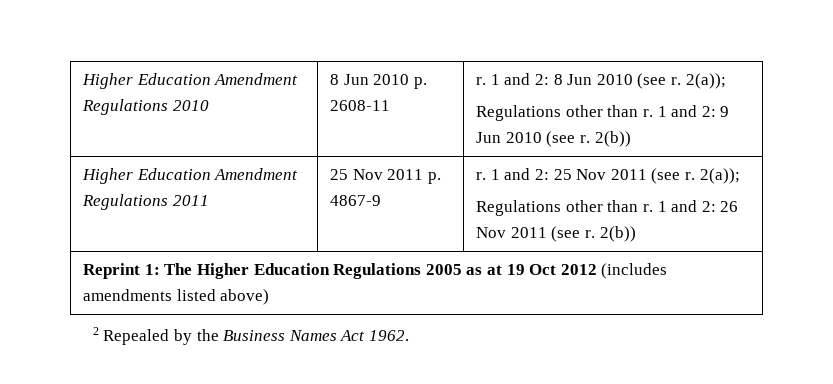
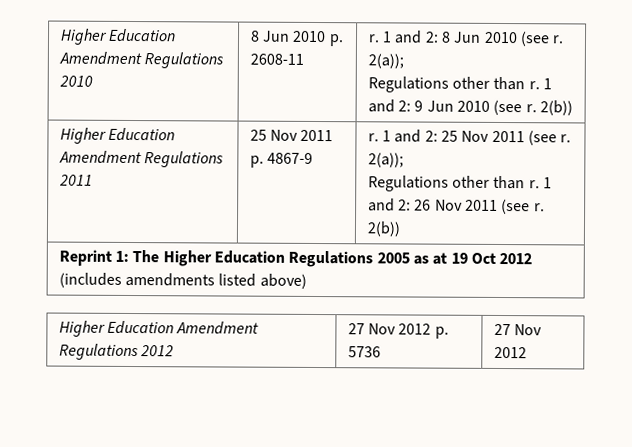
- 2 Repealed by the Business Names Act 1962.
+ Higher Education Amendment Regulations 2012 | 27 Nov 2012 p. 5736 | 27 Nov 2012

